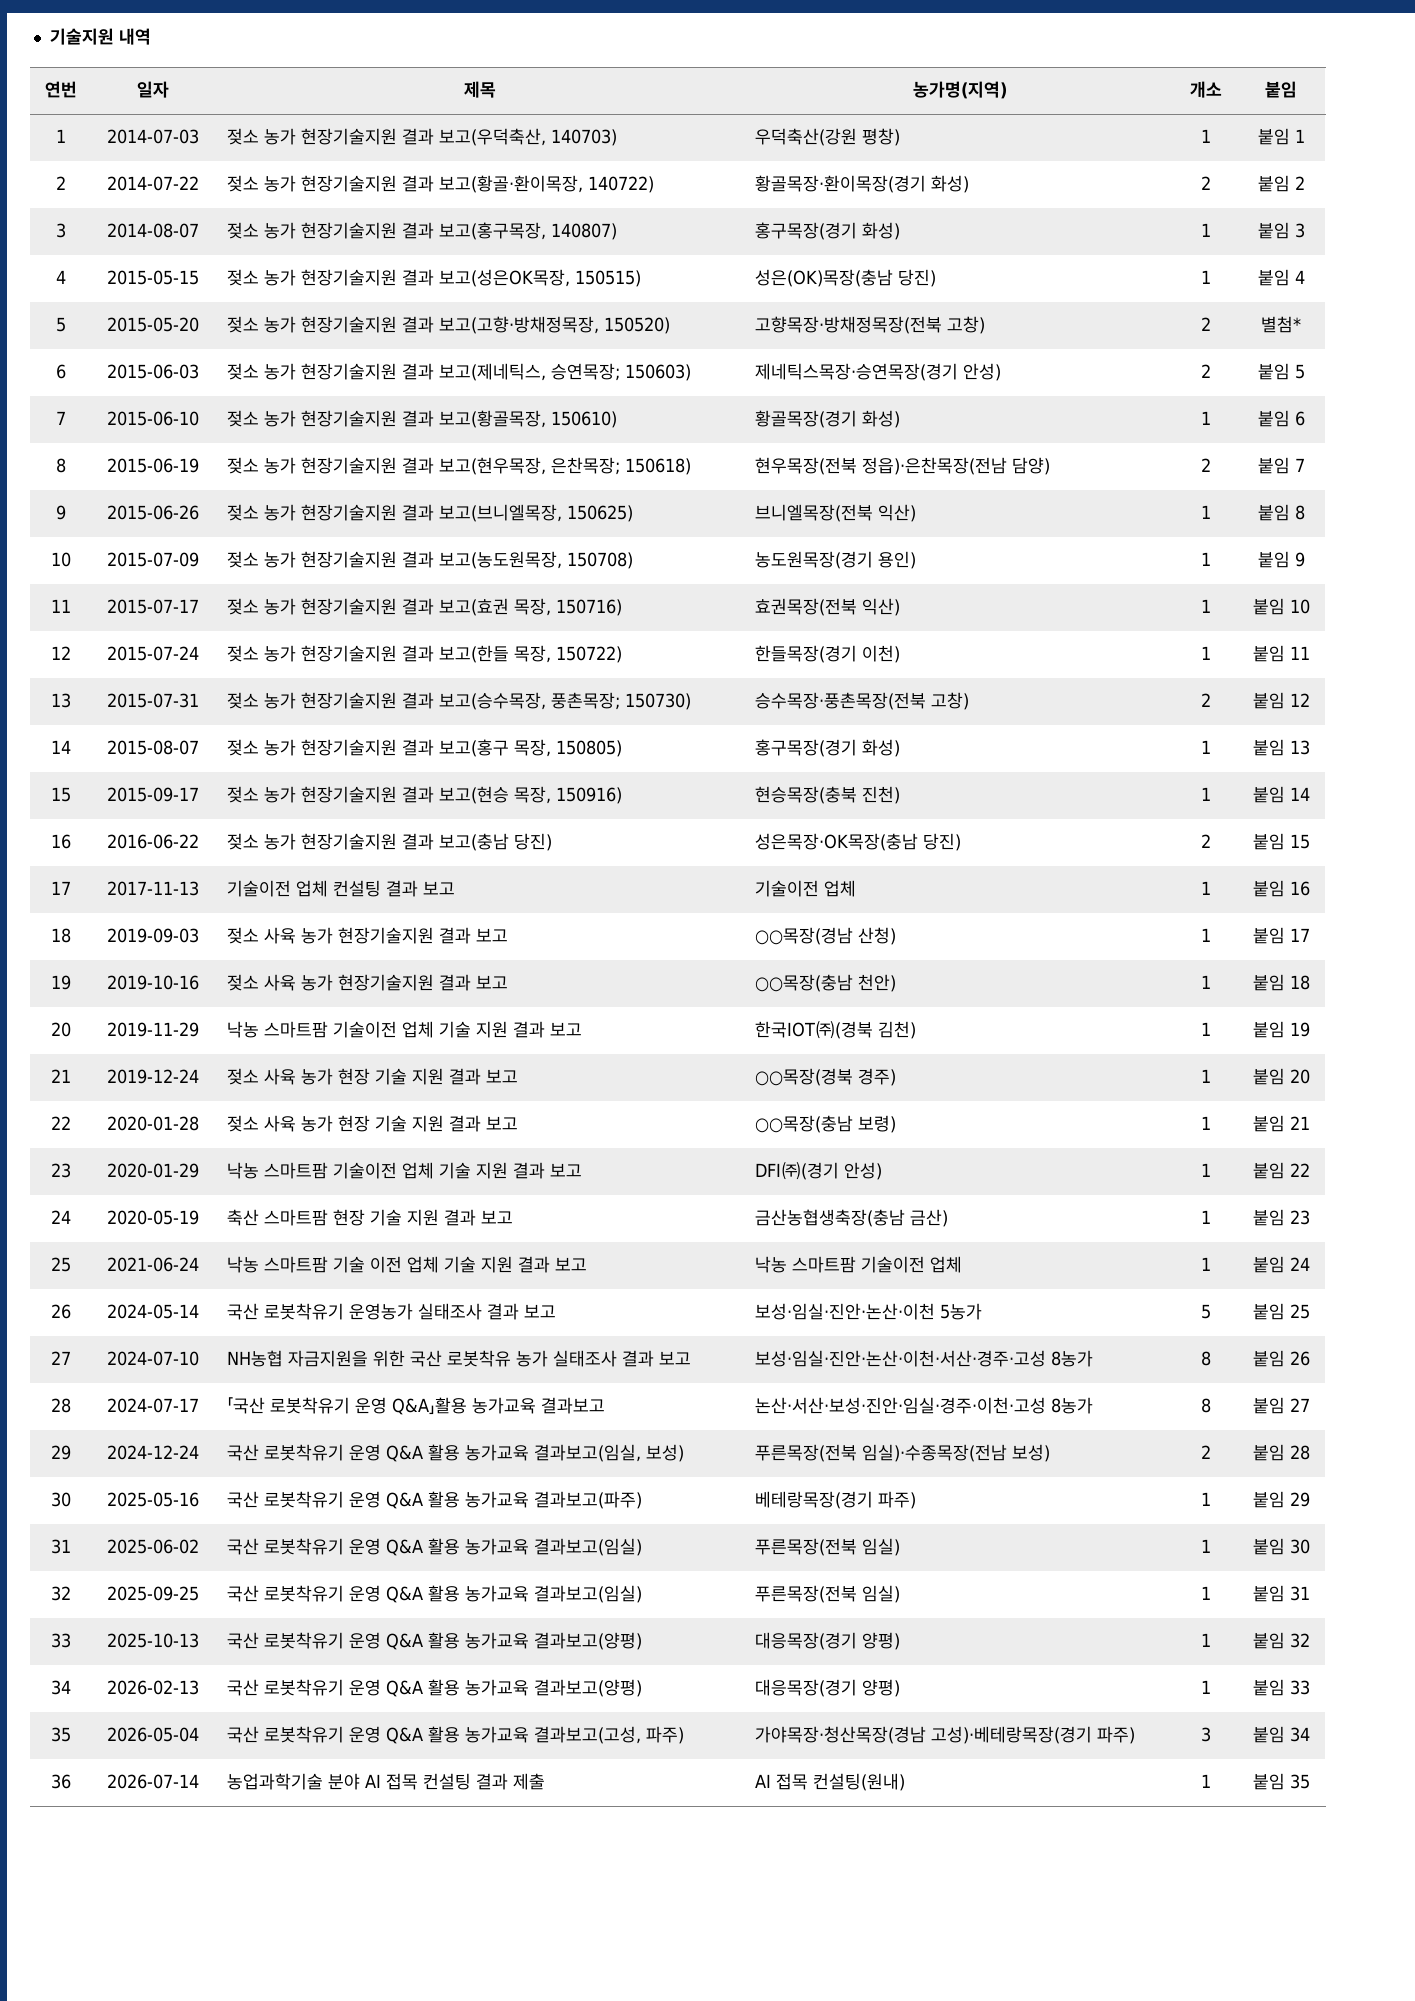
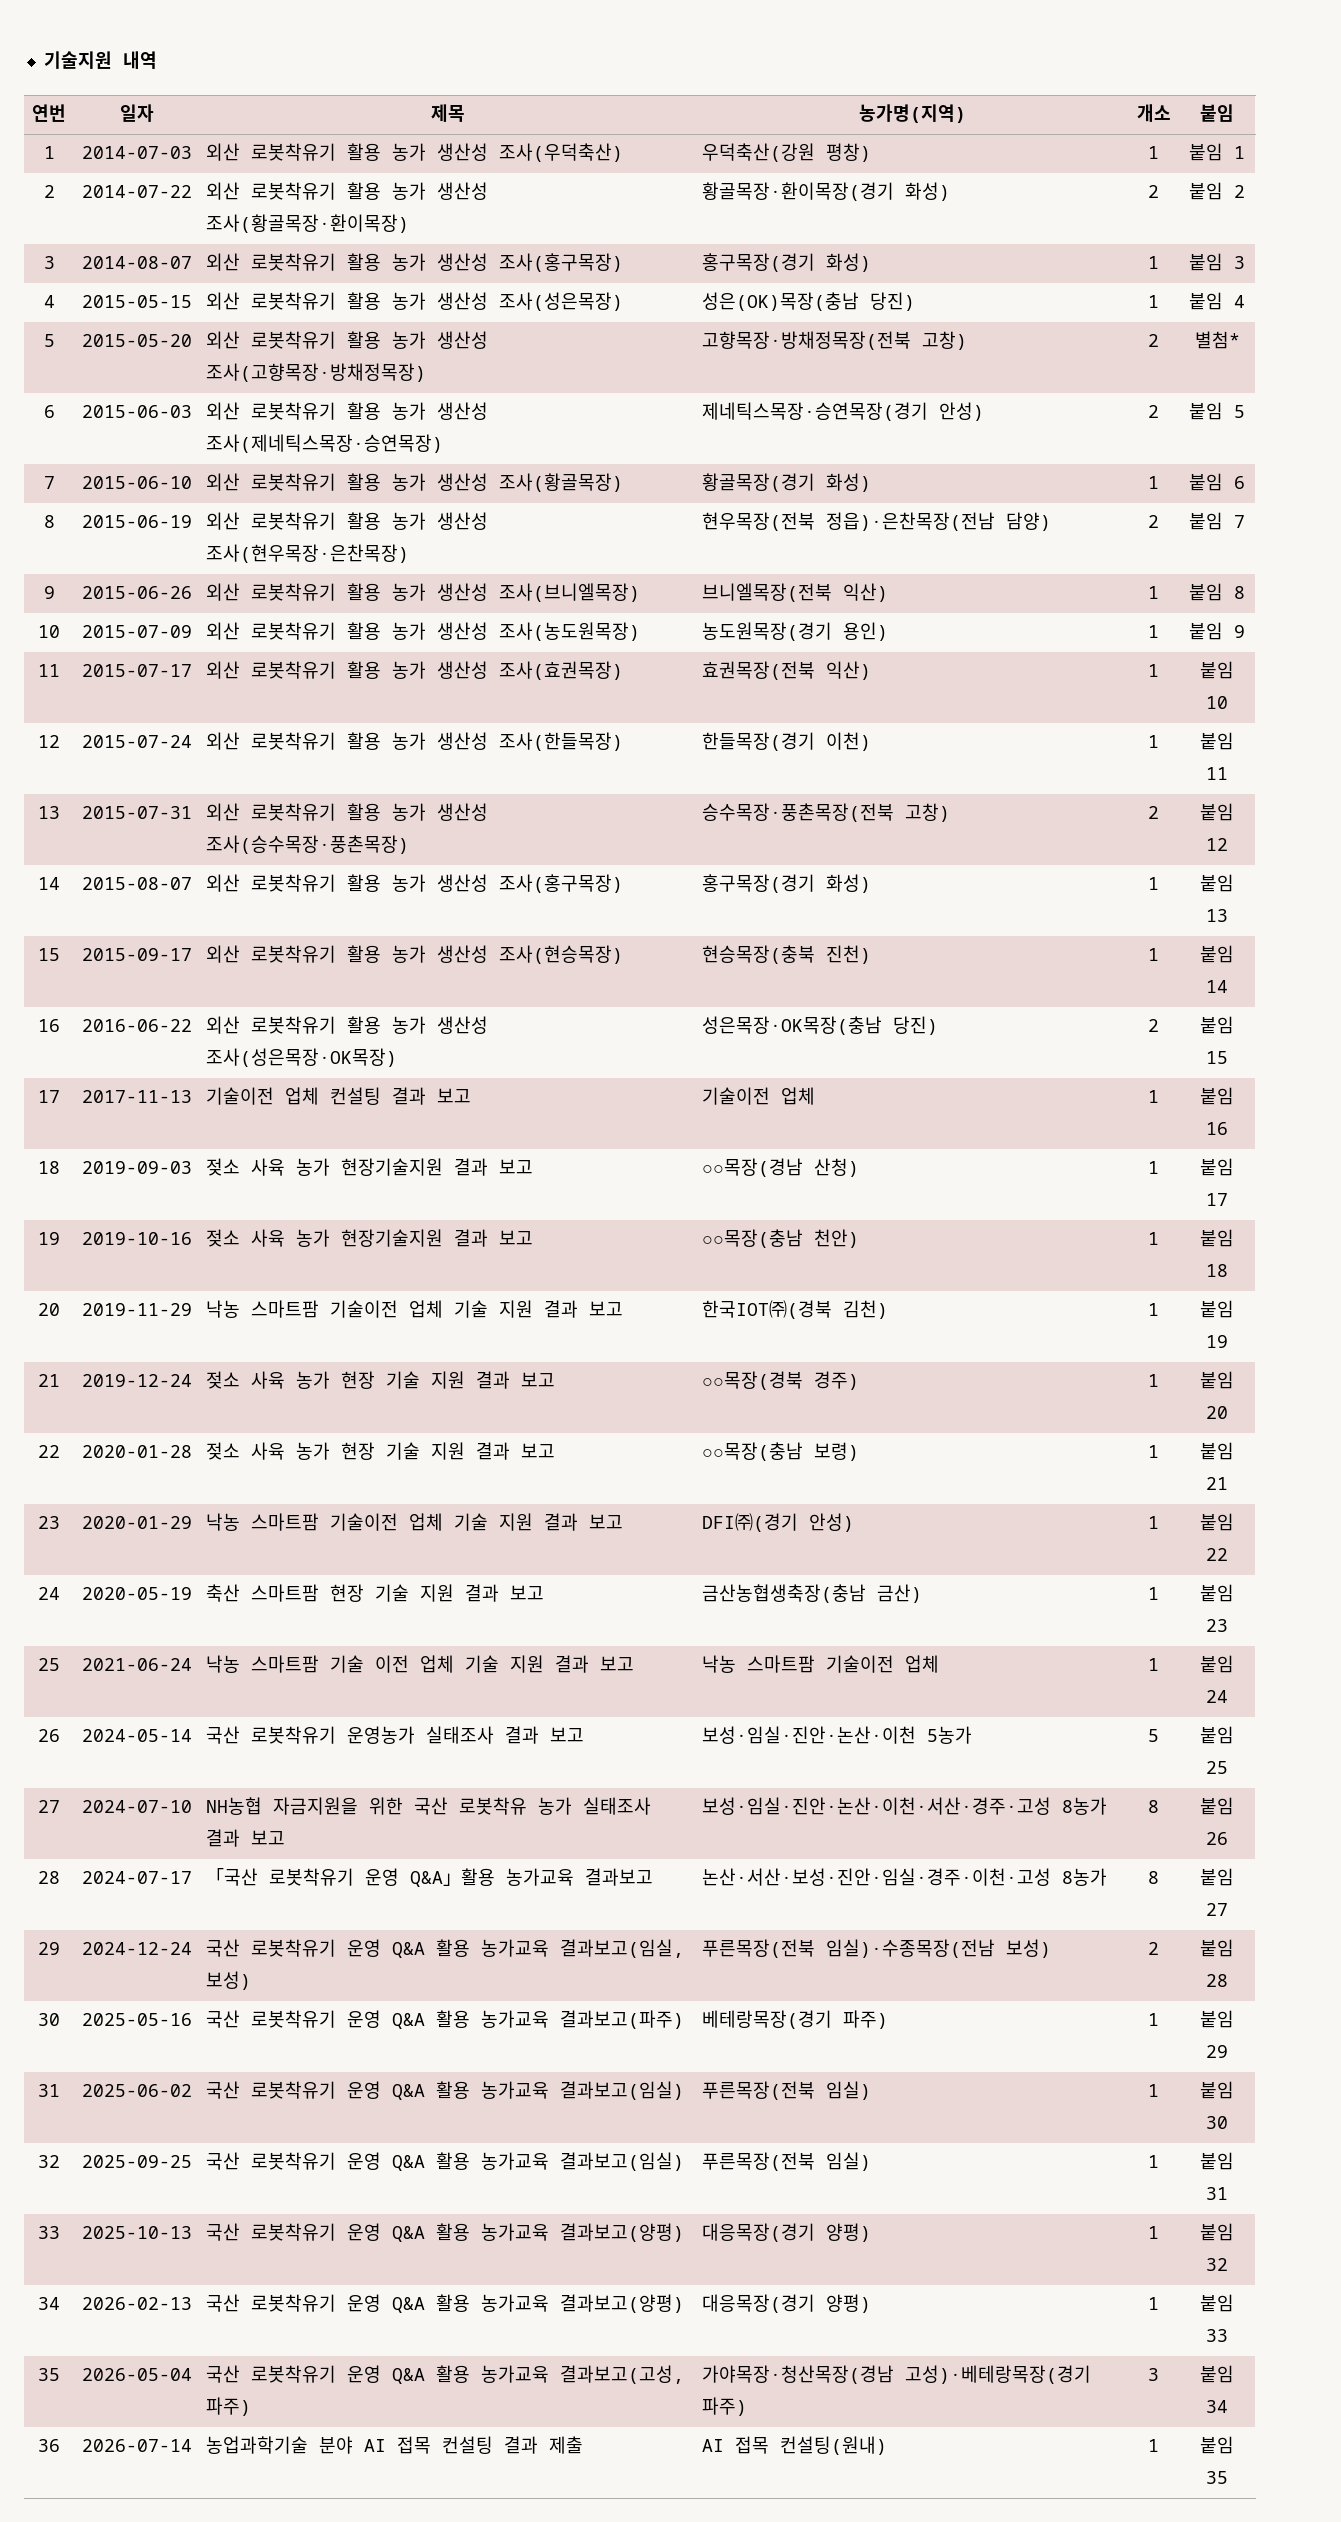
- 1 | 2014-07-03 | 젖소 농가 현장기술지원 결과 보고(우덕축산, 140703) | 우덕축산(강원 평창) | 1 | 붙임 1
+ 1 | 2014-07-03 | 외산 로봇착유기 활용 농가 생산성 조사(우덕축산) | 우덕축산(강원 평창) | 1 | 붙임 1
- 2 | 2014-07-22 | 젖소 농가 현장기술지원 결과 보고(황골·환이목장, 140722) | 황골목장·환이목장(경기 화성) | 2 | 붙임 2
+ 2 | 2014-07-22 | 외산 로봇착유기 활용 농가 생산성 조사(황골목장·환이목장) | 황골목장·환이목장(경기 화성) | 2 | 붙임 2
- 3 | 2014-08-07 | 젖소 농가 현장기술지원 결과 보고(홍구목장, 140807) | 홍구목장(경기 화성) | 1 | 붙임 3
+ 3 | 2014-08-07 | 외산 로봇착유기 활용 농가 생산성 조사(홍구목장) | 홍구목장(경기 화성) | 1 | 붙임 3
- 4 | 2015-05-15 | 젖소 농가 현장기술지원 결과 보고(성은OK목장, 150515) | 성은(OK)목장(충남 당진) | 1 | 붙임 4
+ 4 | 2015-05-15 | 외산 로봇착유기 활용 농가 생산성 조사(성은목장) | 성은(OK)목장(충남 당진) | 1 | 붙임 4
- 5 | 2015-05-20 | 젖소 농가 현장기술지원 결과 보고(고향·방채정목장, 150520) | 고향목장·방채정목장(전북 고창) | 2 | 별첨*
+ 5 | 2015-05-20 | 외산 로봇착유기 활용 농가 생산성 조사(고향목장·방채정목장) | 고향목장·방채정목장(전북 고창) | 2 | 별첨*
- 6 | 2015-06-03 | 젖소 농가 현장기술지원 결과 보고(제네틱스, 승연목장; 150603) | 제네틱스목장·승연목장(경기 안성) | 2 | 붙임 5
+ 6 | 2015-06-03 | 외산 로봇착유기 활용 농가 생산성 조사(제네틱스목장·승연목장) | 제네틱스목장·승연목장(경기 안성) | 2 | 붙임 5
- 7 | 2015-06-10 | 젖소 농가 현장기술지원 결과 보고(황골목장, 150610) | 황골목장(경기 화성) | 1 | 붙임 6
+ 7 | 2015-06-10 | 외산 로봇착유기 활용 농가 생산성 조사(황골목장) | 황골목장(경기 화성) | 1 | 붙임 6
- 8 | 2015-06-19 | 젖소 농가 현장기술지원 결과 보고(현우목장, 은찬목장; 150618) | 현우목장(전북 정읍)·은찬목장(전남 담양) | 2 | 붙임 7
+ 8 | 2015-06-19 | 외산 로봇착유기 활용 농가 생산성 조사(현우목장·은찬목장) | 현우목장(전북 정읍)·은찬목장(전남 담양) | 2 | 붙임 7
- 9 | 2015-06-26 | 젖소 농가 현장기술지원 결과 보고(브니엘목장, 150625) | 브니엘목장(전북 익산) | 1 | 붙임 8
+ 9 | 2015-06-26 | 외산 로봇착유기 활용 농가 생산성 조사(브니엘목장) | 브니엘목장(전북 익산) | 1 | 붙임 8
- 10 | 2015-07-09 | 젖소 농가 현장기술지원 결과 보고(농도원목장, 150708) | 농도원목장(경기 용인) | 1 | 붙임 9
+ 10 | 2015-07-09 | 외산 로봇착유기 활용 농가 생산성 조사(농도원목장) | 농도원목장(경기 용인) | 1 | 붙임 9
- 11 | 2015-07-17 | 젖소 농가 현장기술지원 결과 보고(효권 목장, 150716) | 효권목장(전북 익산) | 1 | 붙임 10
+ 11 | 2015-07-17 | 외산 로봇착유기 활용 농가 생산성 조사(효권목장) | 효권목장(전북 익산) | 1 | 붙임 10
- 12 | 2015-07-24 | 젖소 농가 현장기술지원 결과 보고(한들 목장, 150722) | 한들목장(경기 이천) | 1 | 붙임 11
+ 12 | 2015-07-24 | 외산 로봇착유기 활용 농가 생산성 조사(한들목장) | 한들목장(경기 이천) | 1 | 붙임 11
- 13 | 2015-07-31 | 젖소 농가 현장기술지원 결과 보고(승수목장, 풍촌목장; 150730) | 승수목장·풍촌목장(전북 고창) | 2 | 붙임 12
+ 13 | 2015-07-31 | 외산 로봇착유기 활용 농가 생산성 조사(승수목장·풍촌목장) | 승수목장·풍촌목장(전북 고창) | 2 | 붙임 12
- 14 | 2015-08-07 | 젖소 농가 현장기술지원 결과 보고(홍구 목장, 150805) | 홍구목장(경기 화성) | 1 | 붙임 13
+ 14 | 2015-08-07 | 외산 로봇착유기 활용 농가 생산성 조사(홍구목장) | 홍구목장(경기 화성) | 1 | 붙임 13
- 15 | 2015-09-17 | 젖소 농가 현장기술지원 결과 보고(현승 목장, 150916) | 현승목장(충북 진천) | 1 | 붙임 14
+ 15 | 2015-09-17 | 외산 로봇착유기 활용 농가 생산성 조사(현승목장) | 현승목장(충북 진천) | 1 | 붙임 14
- 16 | 2016-06-22 | 젖소 농가 현장기술지원 결과 보고(충남 당진) | 성은목장·OK목장(충남 당진) | 2 | 붙임 15
+ 16 | 2016-06-22 | 외산 로봇착유기 활용 농가 생산성 조사(성은목장·OK목장) | 성은목장·OK목장(충남 당진) | 2 | 붙임 15

